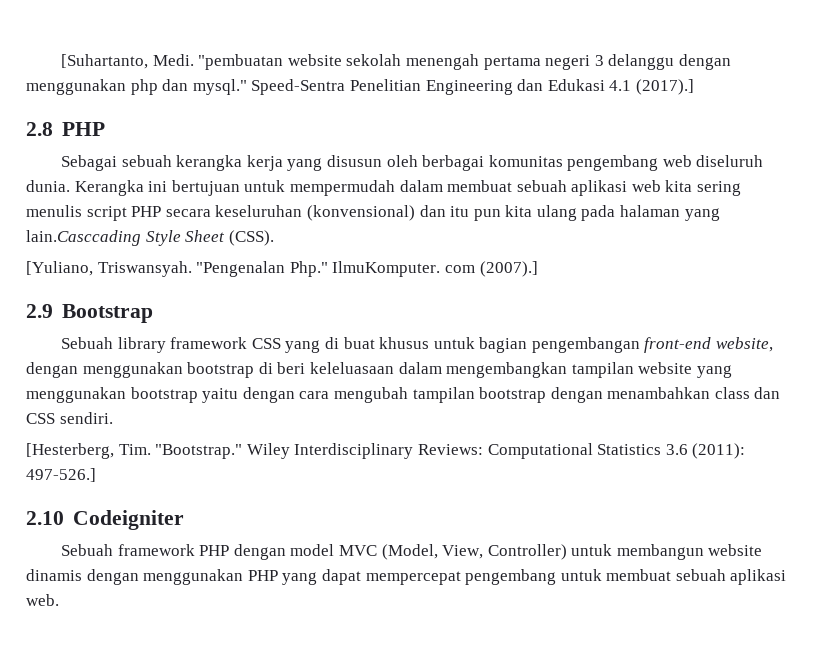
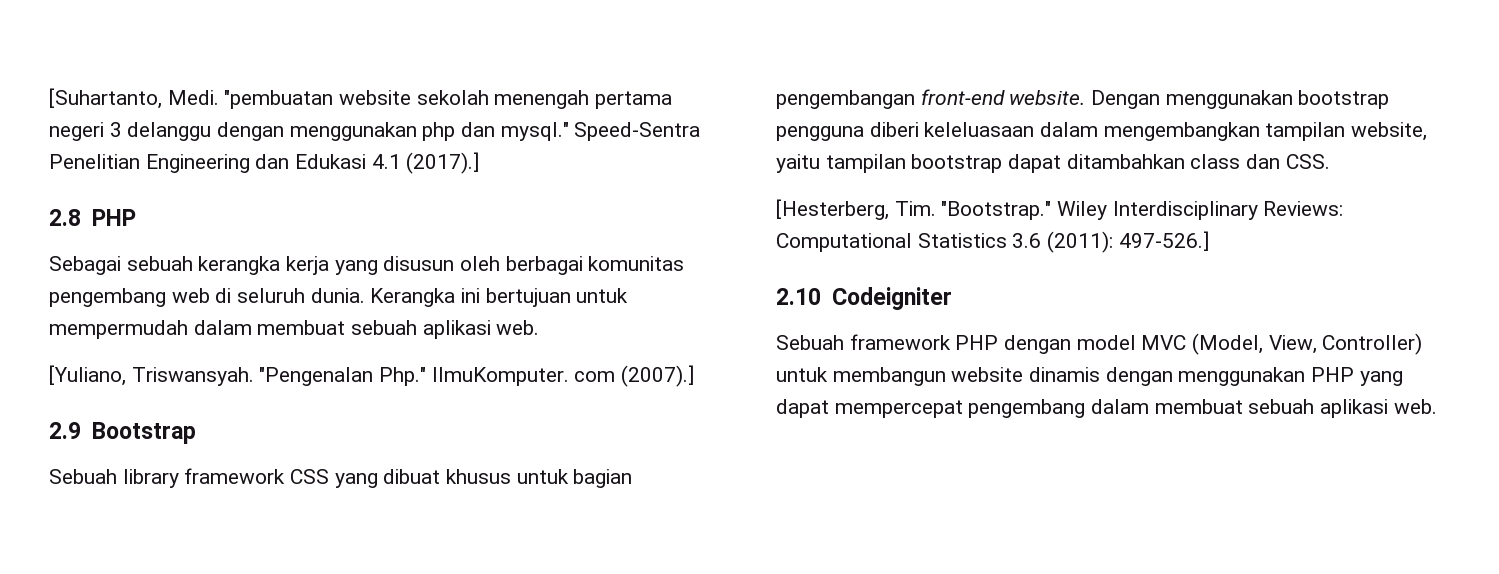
- Sebagai sebuah kerangka kerja yang disusun oleh berbagai komunitas pengembang web diseluruh dunia.
+ Sebagai sebuah kerangka kerja yang disusun oleh berbagai komunitas pengembang web di seluruh dunia.
- Kerangka ini bertujuan untuk mempermudah dalam membuat sebuah aplikasi web kita sering menulis script PHP secara keseluruhan (konvensional) dan itu pun kita ulang pada halaman yang lain.Casccading Style Sheet (CSS).
+ Kerangka ini bertujuan untuk mempermudah dalam membuat sebuah aplikasi web.
- Sebuah library framework CSS yang di buat khusus untuk bagian pengembangan front-end website, dengan menggunakan bootstrap di beri keleluasaan dalam mengembangkan tampilan website yang menggunakan bootstrap yaitu dengan cara mengubah tampilan bootstrap dengan menambahkan class dan CSS sendiri.
+ Sebuah library framework CSS yang dibuat khusus untuk bagian pengembangan front-end website. Dengan menggunakan bootstrap pengguna diberi keleluasaan dalam mengembangkan tampilan website, yaitu tampilan bootstrap dapat ditambahkan class dan CSS.
- Sebuah framework PHP dengan model MVC (Model, View, Controller) untuk membangun website dinamis dengan menggunakan PHP yang dapat mempercepat pengembang untuk membuat sebuah aplikasi web.
+ Sebuah framework PHP dengan model MVC (Model, View, Controller) untuk membangun website dinamis dengan menggunakan PHP yang dapat mempercepat pengembang dalam membuat sebuah aplikasi web.

